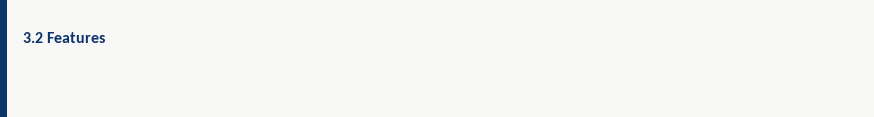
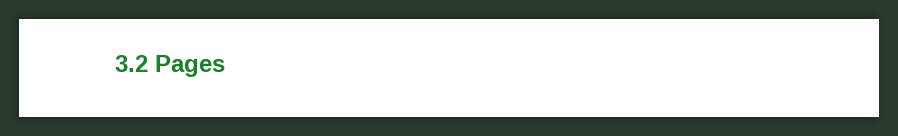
- 3.2 Features
+ 3.2 Pages

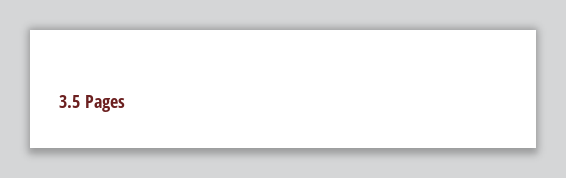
- 3.2 Pages
+ 3.5 Pages

